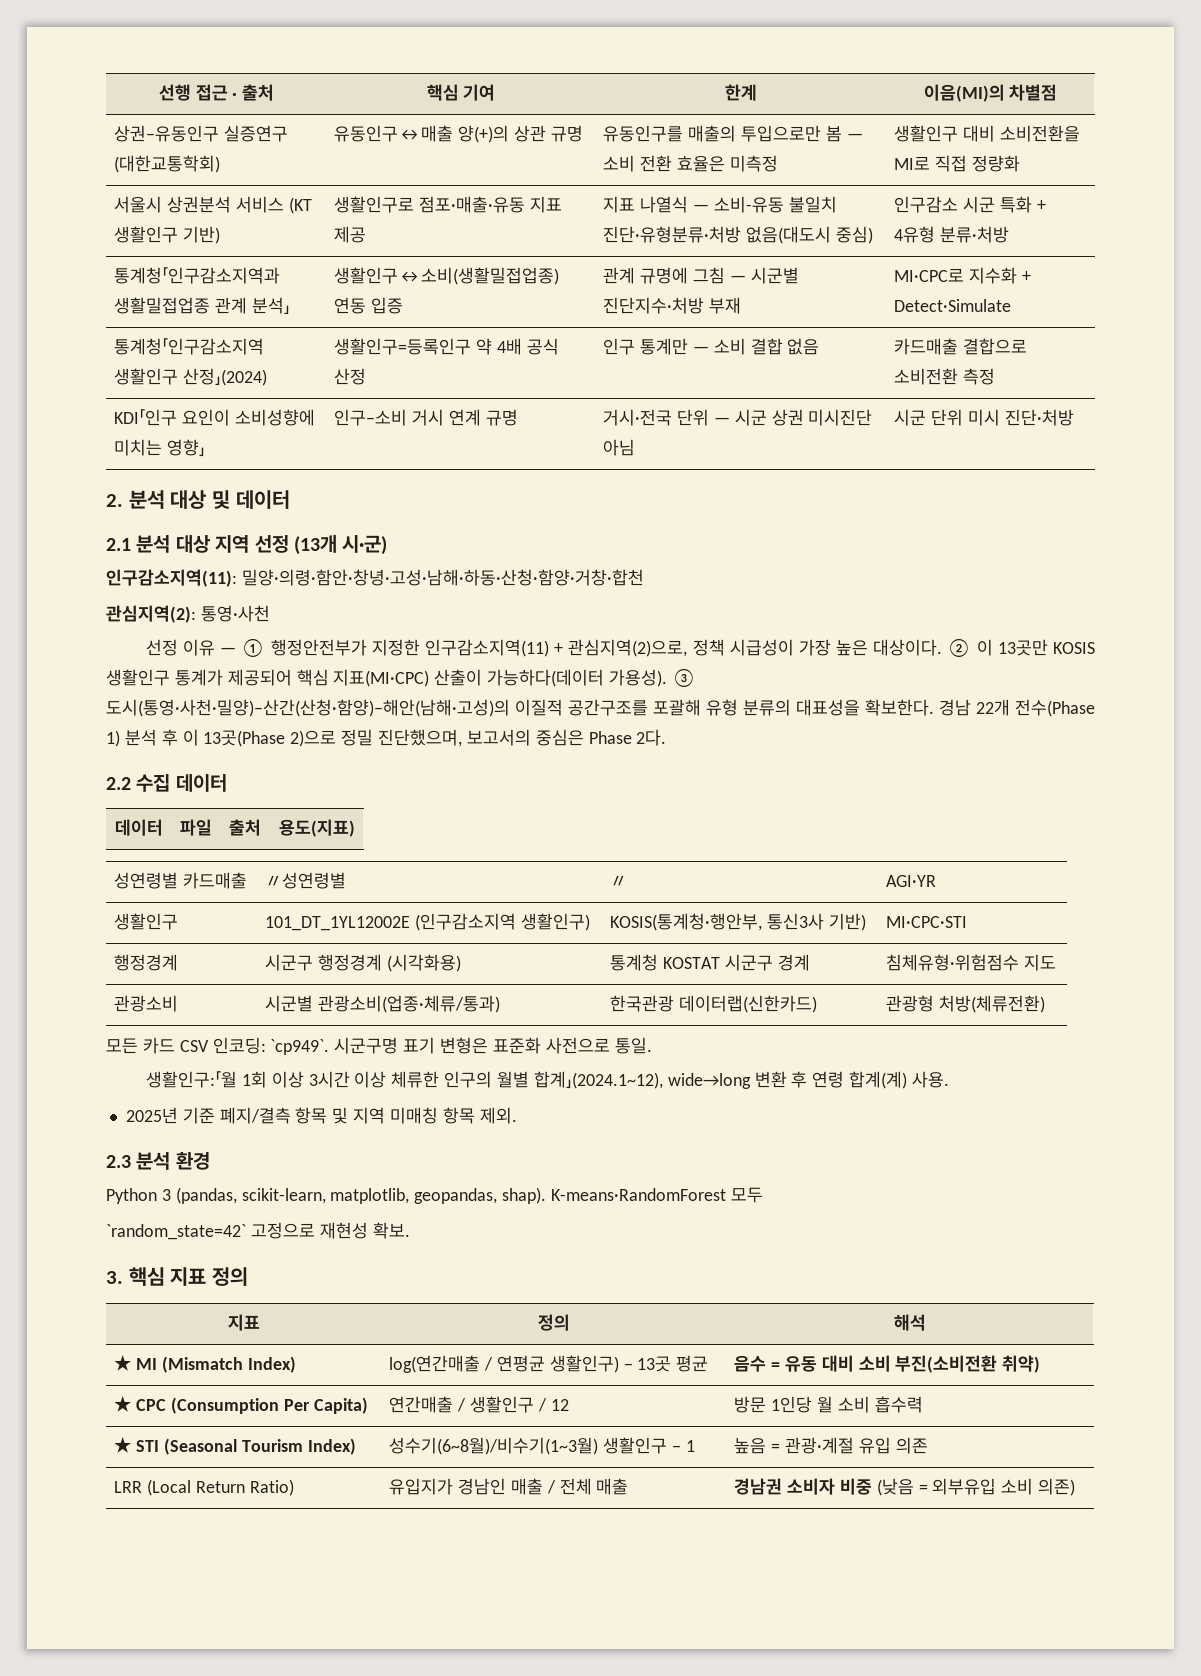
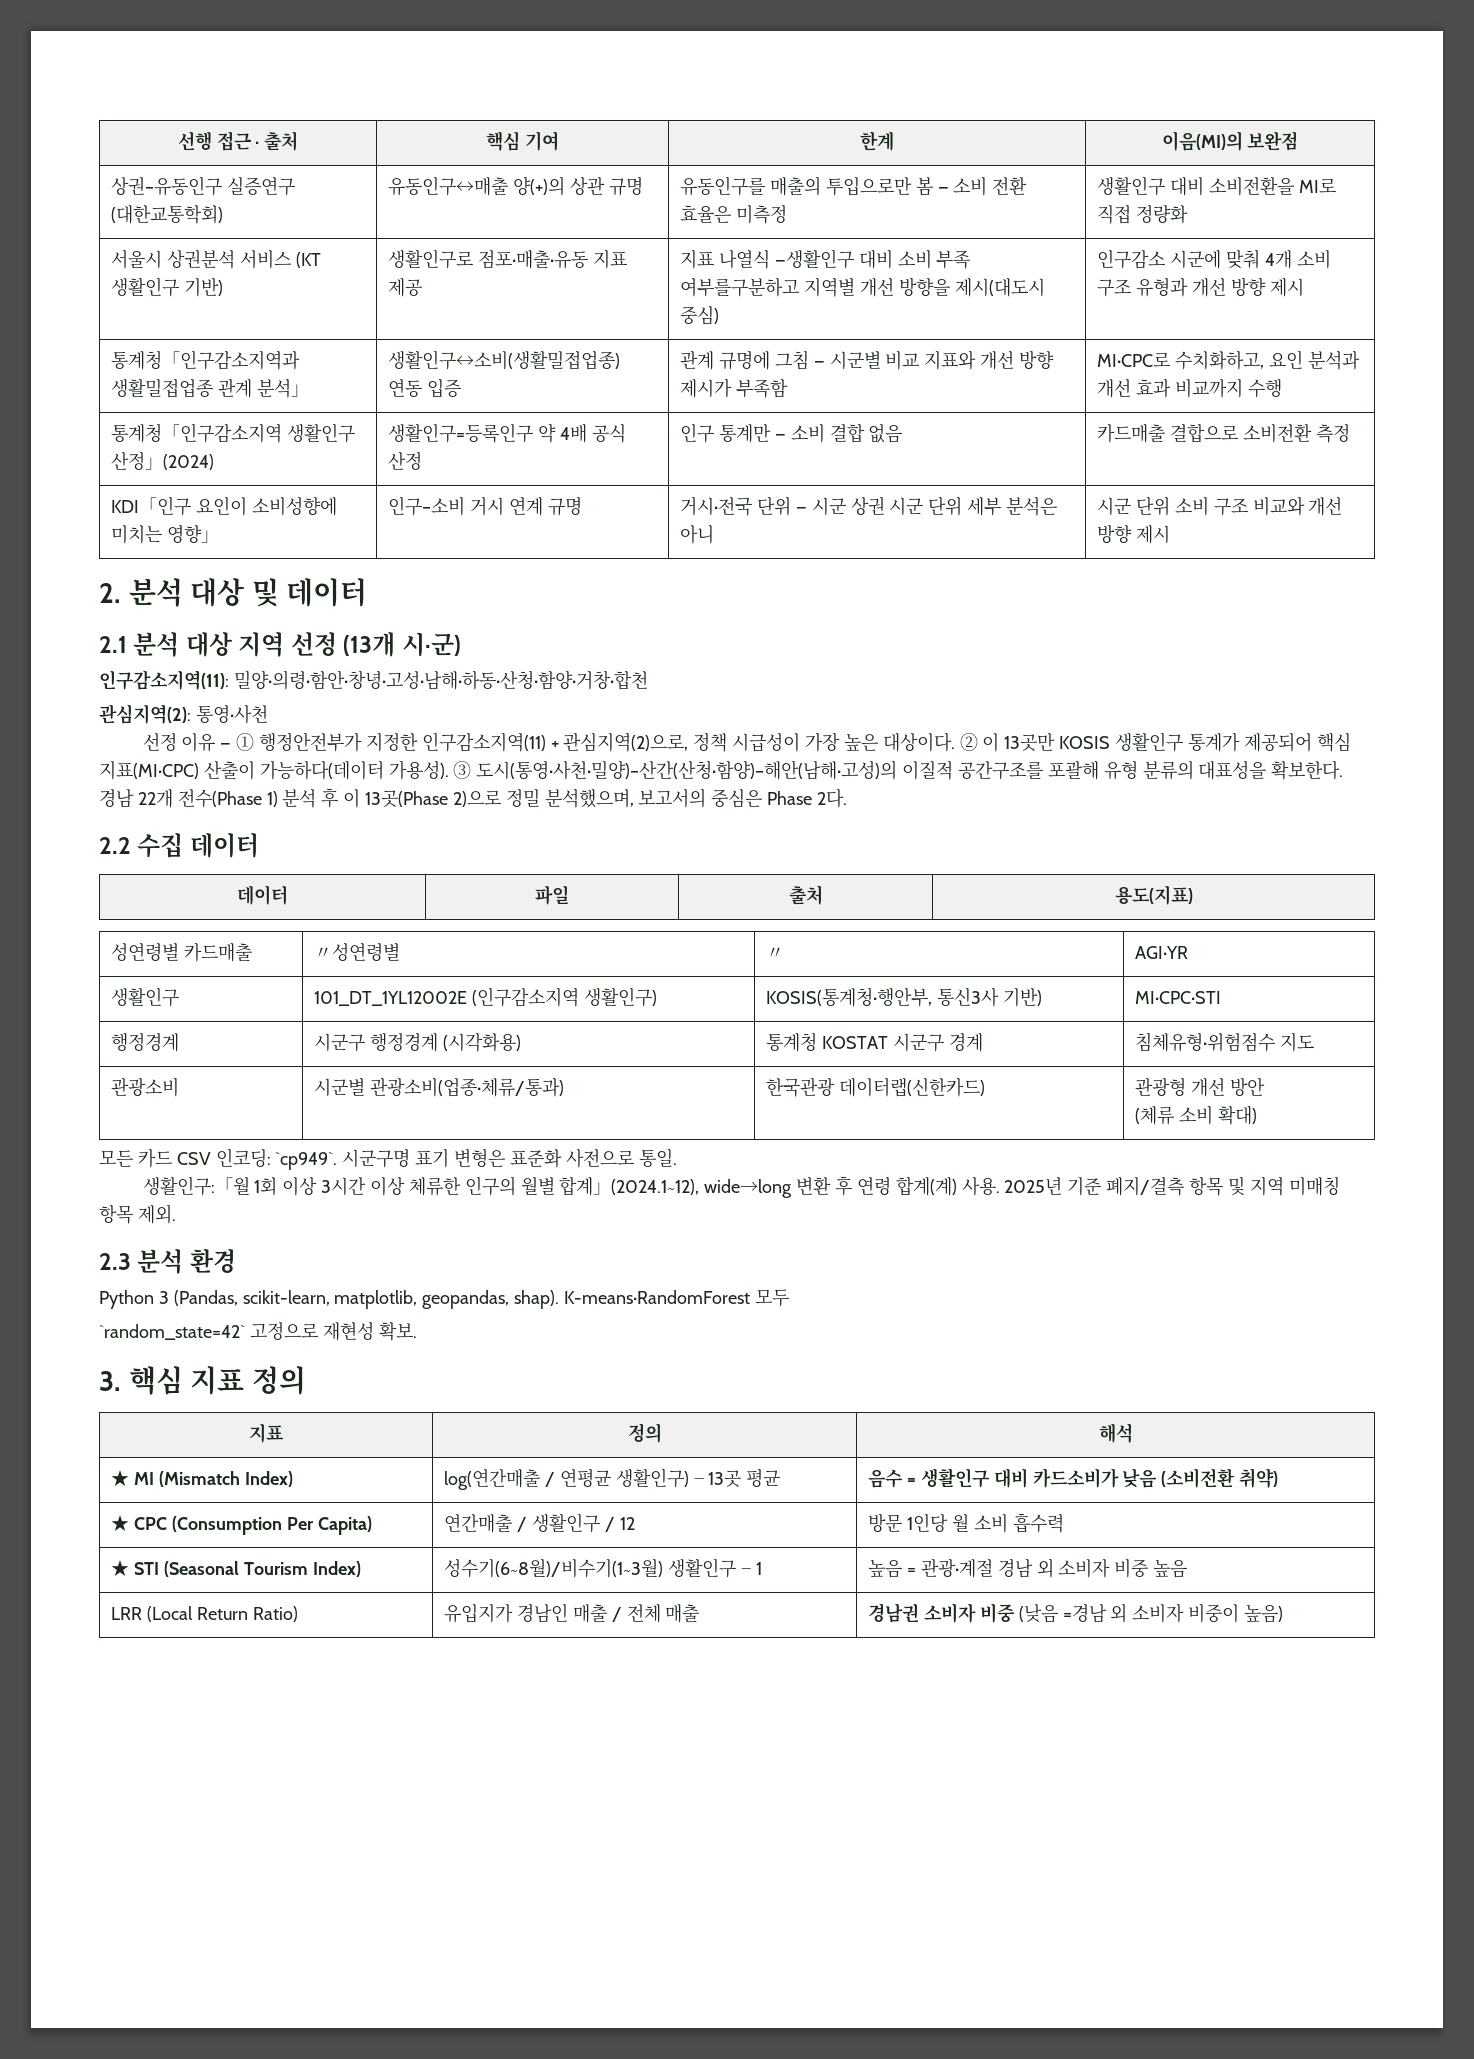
- 선행 접근 · 출처 | 핵심 기여 | 한계 | 이음(MI)의 차별점
+ 선행 접근 · 출처 | 핵심 기여 | 한계 | 이음(MI)의 보완점
- 서울시 상권분석 서비스 (KT 생활인구 기반) | 생활인구로 점포·매출·유동 지표 제공 | 지표 나열식 — 소비-유동 불일치 진단·유형분류·처방 없음(대도시 중심) | 인구감소 시군 특화 + 4유형 분류·처방
+ 서울시 상권분석 서비스 (KT 생활인구 기반) | 생활인구로 점포·매출·유동 지표 제공 | 지표 나열식 —생활인구 대비 소비 부족 여부를구분하고 지역별 개선 방향을 제시(대도시 중심) | 인구감소 시군에 맞춰 4개 소비 구조 유형과 개선 방향 제시
- 통계청「인구감소지역과 생활밀접업종 관계 분석」 | 생활인구↔소비(생활밀접업종) 연동 입증 | 관계 규명에 그침 — 시군별 진단지수·처방 부재 | MI·CPC로 지수화 + Detect·Simulate
+ 통계청「인구감소지역과 생활밀접업종 관계 분석」 | 생활인구↔소비(생활밀접업종) 연동 입증 | 관계 규명에 그침 — 시군별 비교 지표와 개선 방향 제시가 부족함 | MI·CPC로 수치화하고, 요인 분석과 개선 효과 비교까지 수행
- KDI「인구 요인이 소비성향에 미치는 영향」 | 인구–소비 거시 연계 규명 | 거시·전국 단위 — 시군 상권 미시진단 아님 | 시군 단위 미시 진단·처방
+ KDI「인구 요인이 소비성향에 미치는 영향」 | 인구–소비 거시 연계 규명 | 거시·전국 단위 — 시군 상권 시군 단위 세부 분석은 아니 | 시군 단위 소비 구조 비교와 개선 방향 제시
- 경남 22개 전수(Phase 1) 분석 후 이 13곳(Phase 2)으로 정밀 진단했으며, 보고서의 중심은 Phase 2다.
+ 경남 22개 전수(Phase 1) 분석 후 이 13곳(Phase 2)으로 정밀 분석했으며, 보고서의 중심은 Phase 2다.
- 관광소비 | 시군별 관광소비(업종·체류/통과) | 한국관광 데이터랩(신한카드) | 관광형 처방(체류전환)
+ 관광소비 | 시군별 관광소비(업종·체류/통과) | 한국관광 데이터랩(신한카드) | 관광형 개선 방안
+ (체류 소비 확대)
- 생활인구:「월 1회 이상 3시간 이상 체류한 인구의 월별 합계」(2024.1~12), wide→long 변환 후 연령 합계(계) 사용.
- 2025년 기준 폐지/결측 항목 및 지역 미매칭 항목 제외.
+ 생활인구:「월 1회 이상 3시간 이상 체류한 인구의 월별 합계」(2024.1~12), wide→long 변환 후 연령 합계(계) 사용. 2025년 기준 폐지/결측 항목 및 지역 미매칭 항목 제외.
- Python 3 (pandas, scikit-learn, matplotlib, geopandas, shap).
+ Python 3 (Pandas, scikit-learn, matplotlib, geopandas, shap).
- ★ MI (Mismatch Index) | log(연간매출 / 연평균 생활인구) − 13곳 평균 | 음수 = 유동 대비 소비 부진(소비전환 취약)
+ ★ MI (Mismatch Index) | log(연간매출 / 연평균 생활인구) − 13곳 평균 | 음수 = 생활인구 대비 카드소비가 낮음 (소비전환 취약)
- ★ STI (Seasonal Tourism Index) | 성수기(6~8월)/비수기(1~3월) 생활인구 − 1 | 높음 = 관광·계절 유입 의존
+ ★ STI (Seasonal Tourism Index) | 성수기(6~8월)/비수기(1~3월) 생활인구 − 1 | 높음 = 관광·계절 경남 외 소비자 비중 높음
- LRR (Local Return Ratio) | 유입지가 경남인 매출 / 전체 매출 | 경남권 소비자 비중 (낮음 = 외부유입 소비 의존)
+ LRR (Local Return Ratio) | 유입지가 경남인 매출 / 전체 매출 | 경남권 소비자 비중 (낮음 =경남 외 소비자 비중이 높음)

